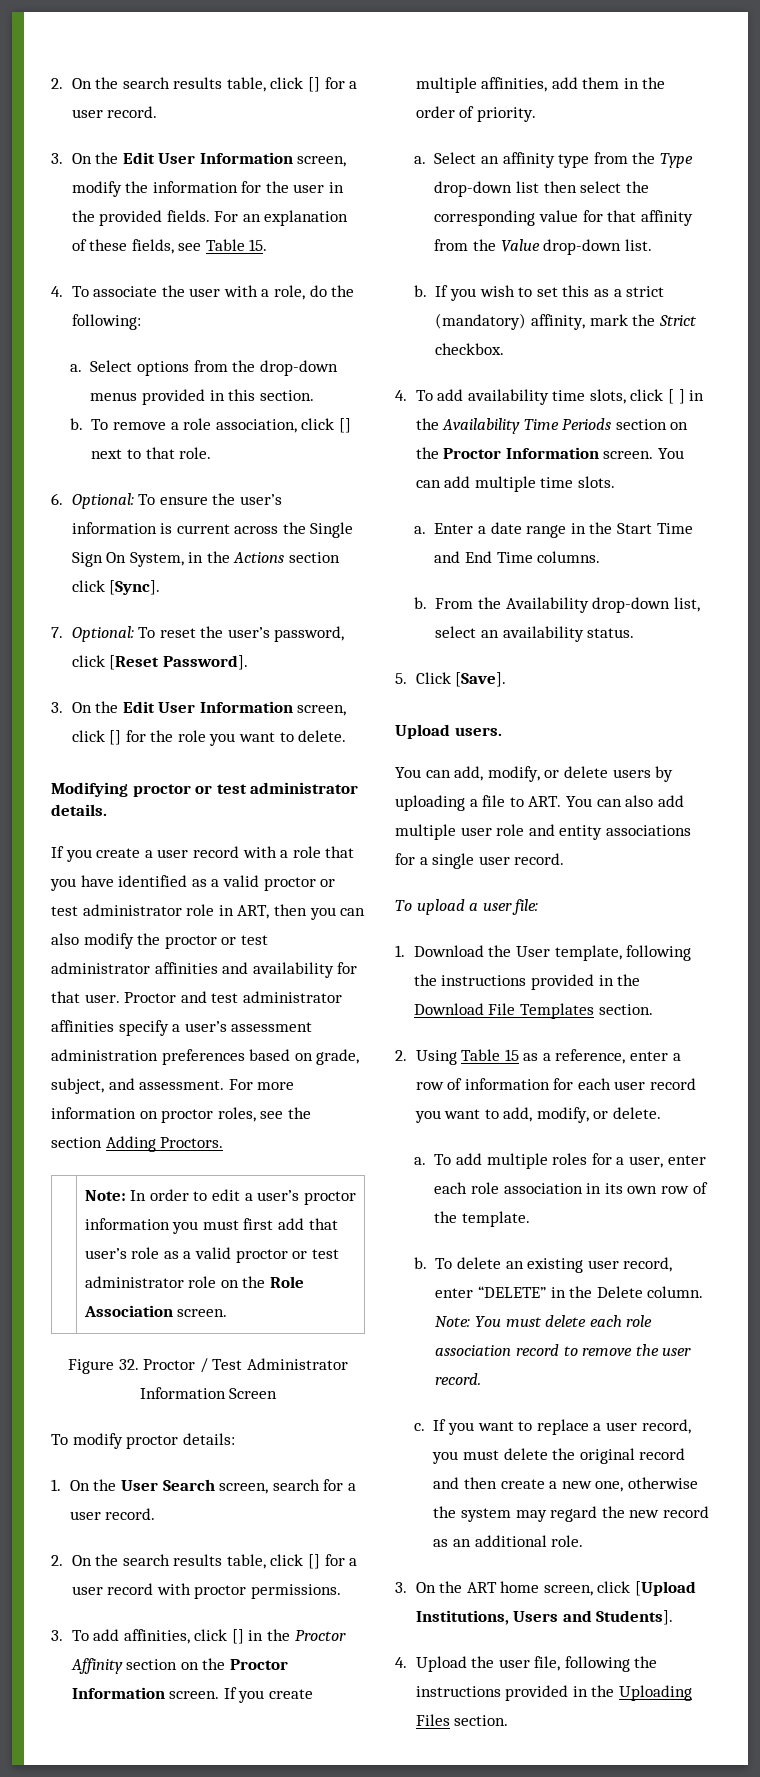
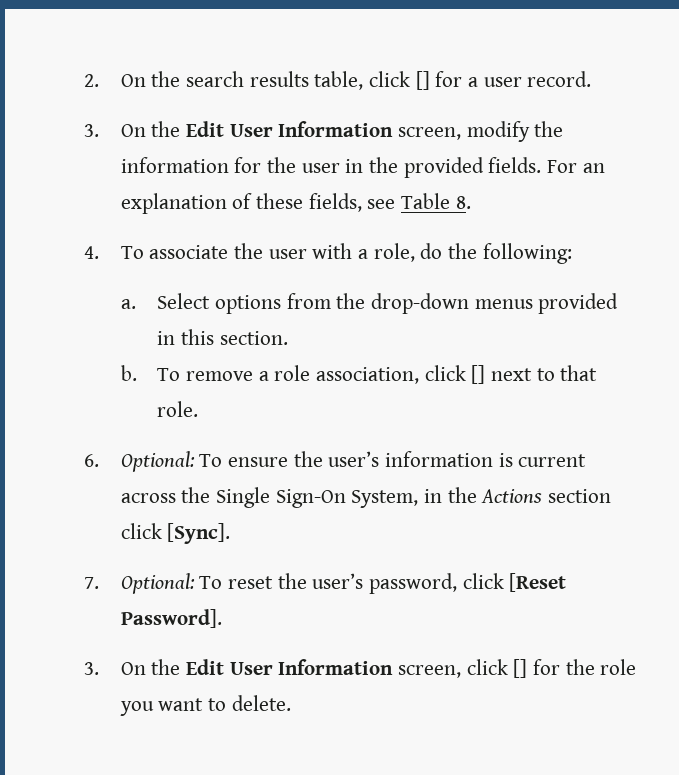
- For an explanation of these fields, see Table 15.
+ For an explanation of these fields, see Table 8.
- 6. Optional: To ensure the user’s information is current across the Single Sign On System, in the Actions section click [Sync].
+ 6. Optional: To ensure the user’s information is current across the Single Sign-On System, in the Actions section click [Sync].
- Modifying proctor or test administrator details.
- If you create a user record with a role that you have identified as a valid proctor or test administrator role in ART, then you can also modify the proctor or test administrator affinities and availability for that user. Proctor and test administrator affinities specify a user’s assessment administration preferences based on grade, subject, and assessment. For more information on proctor roles, see the section Adding Proctors.
- | Note: In order to edit a user’s proctor information you must first add that user’s role as a valid proctor or test administrator role on the Role Association screen.
- Figure 32. Proctor / Test Administrator Information Screen
- To modify proctor details:
- 1. On the User Search screen, search for a user record.
- 2. On the search results table, click [] for a user record with proctor permissions.
- 3. To add affinities, click [] in the Proctor Affinity section on the Proctor Information screen. If you create multiple affinities, add them in the order of priority.
- a. Select an affinity type from the Type drop-down list then select the corresponding value for that affinity from the Value drop-down list.
- b. If you wish to set this as a strict (mandatory) affinity, mark the Strict checkbox.
- 4. To add availability time slots, click [ ] in the Availability Time Periods section on the Proctor Information screen. You can add multiple time slots.
- a. Enter a date range in the Start Time and End Time columns.
- b. From the Availability drop-down list, select an availability status.
- 5. Click [Save].
- Upload users.
- You can add, modify, or delete users by uploading a file to ART. You can also add multiple user role and entity associations for a single user record.
- To upload a user file:
- 1. Download the User template, following the instructions provided in the Download File Templates section.
- 2. Using Table 15 as a reference, enter a row of information for each user record you want to add, modify, or delete.
- a. To add multiple roles for a user, enter each role association in its own row of the template.
- b. To delete an existing user record, enter “DELETE” in the Delete column. Note: You must delete each role association record to remove the user record.
- c. If you want to replace a user record, you must delete the original record and then create a new one, otherwise the system may regard the new record as an additional role.
- 3. On the ART home screen, click [Upload Institutions, Users and Students].
- 4. Upload the user file, following the instructions provided in the Uploading Files section.

